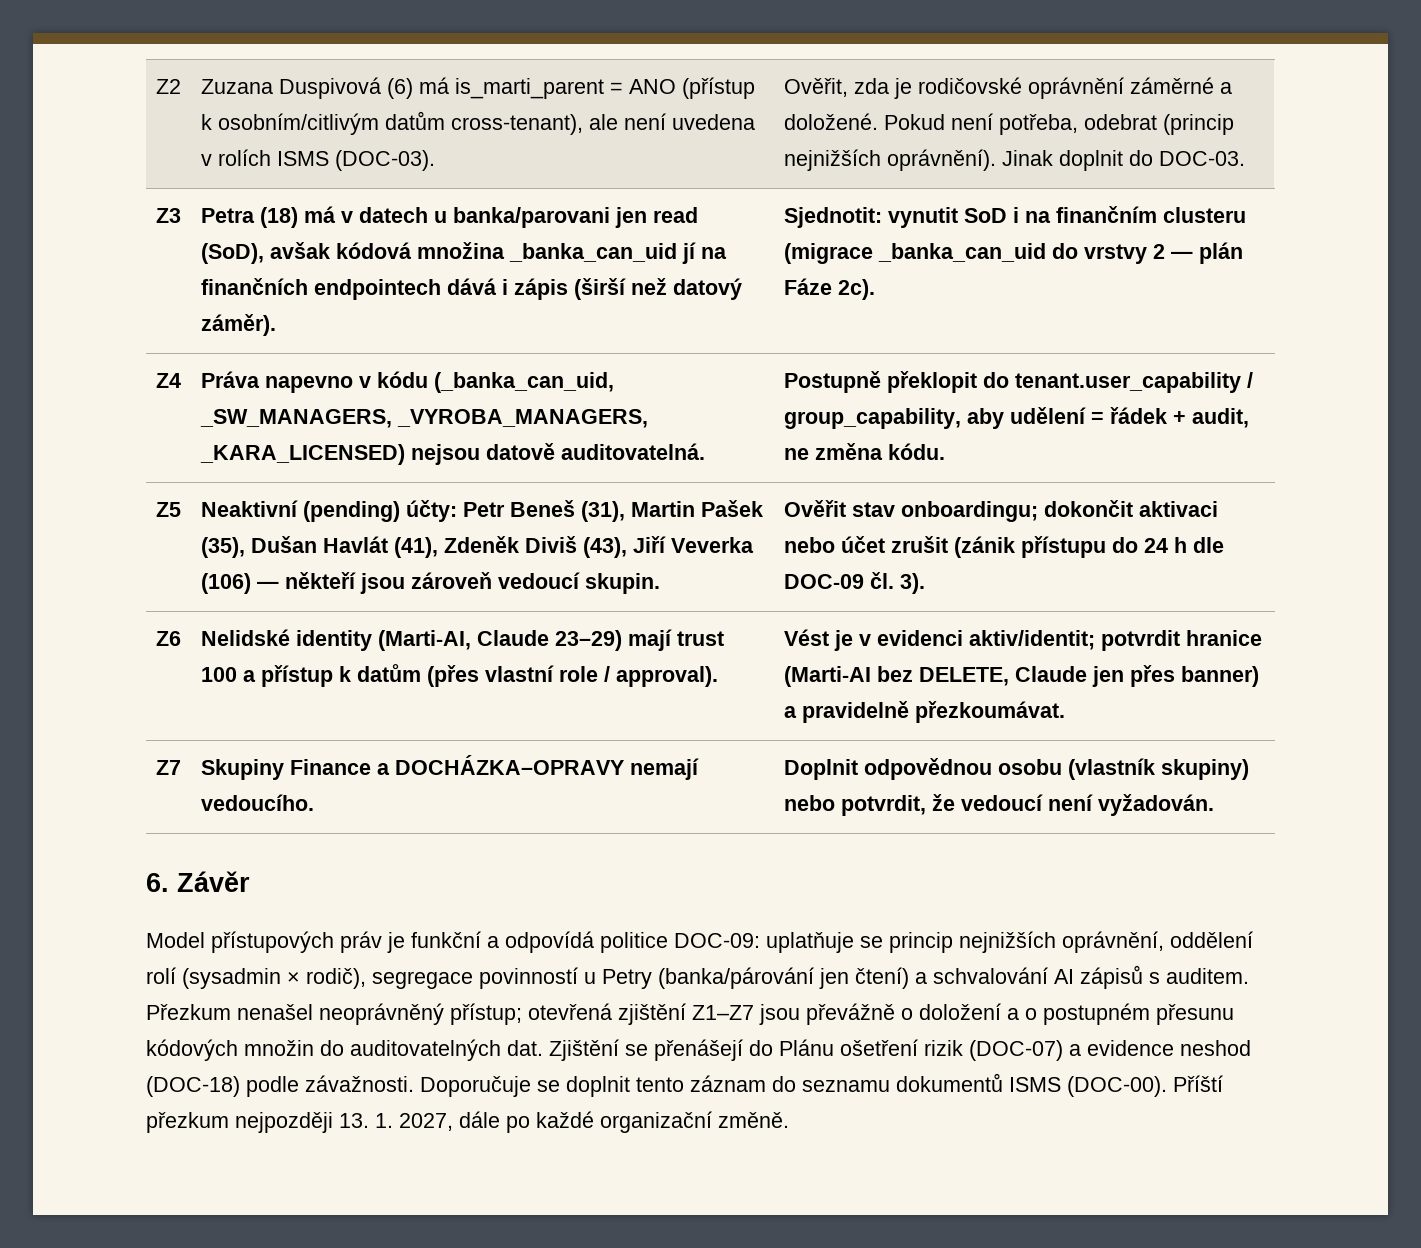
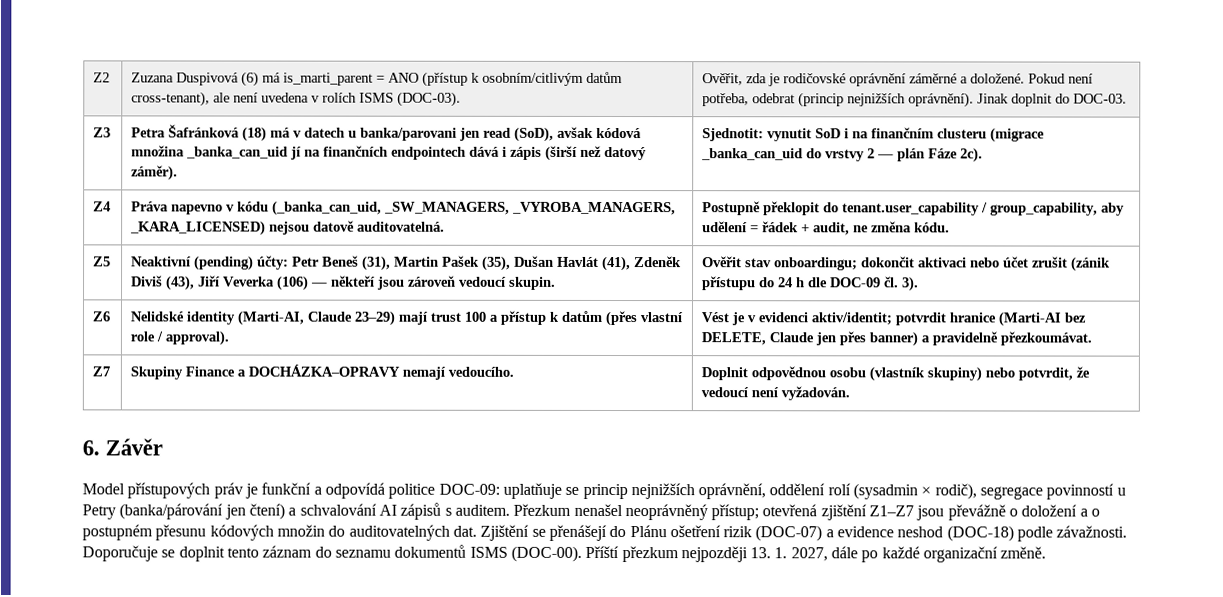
- Petra (18) má v datech u banka/parovani jen read (SoD), avšak kódová množina _banka_can_uid jí na finančních endpointech dává i zápis (širší než datový záměr).
+ Petra Šafránková (18) má v datech u banka/parovani jen read (SoD), avšak kódová množina _banka_can_uid jí na finančních endpointech dává i zápis (širší než datový záměr).

